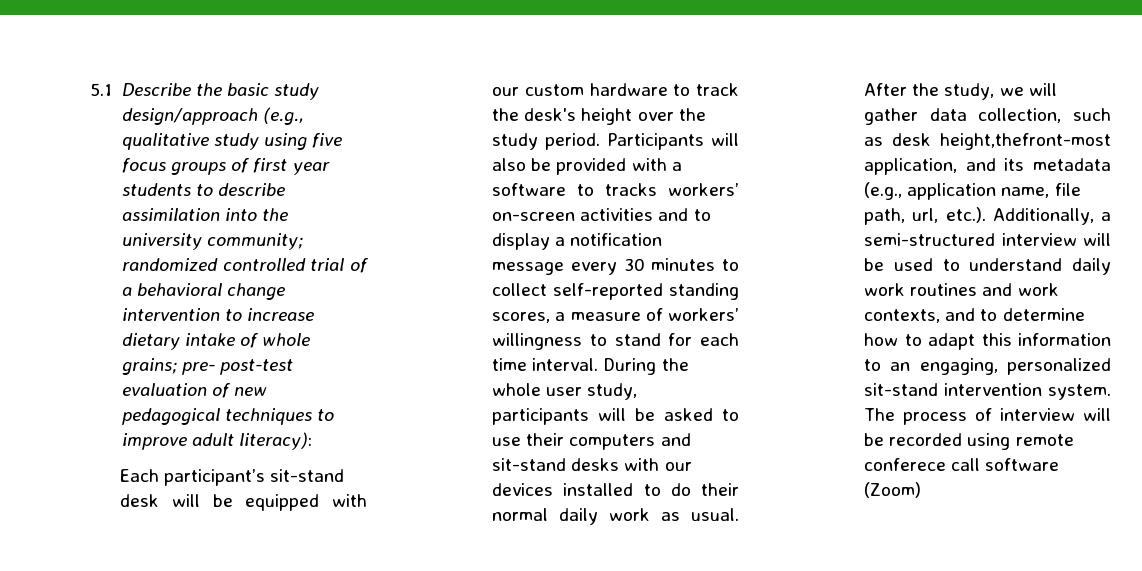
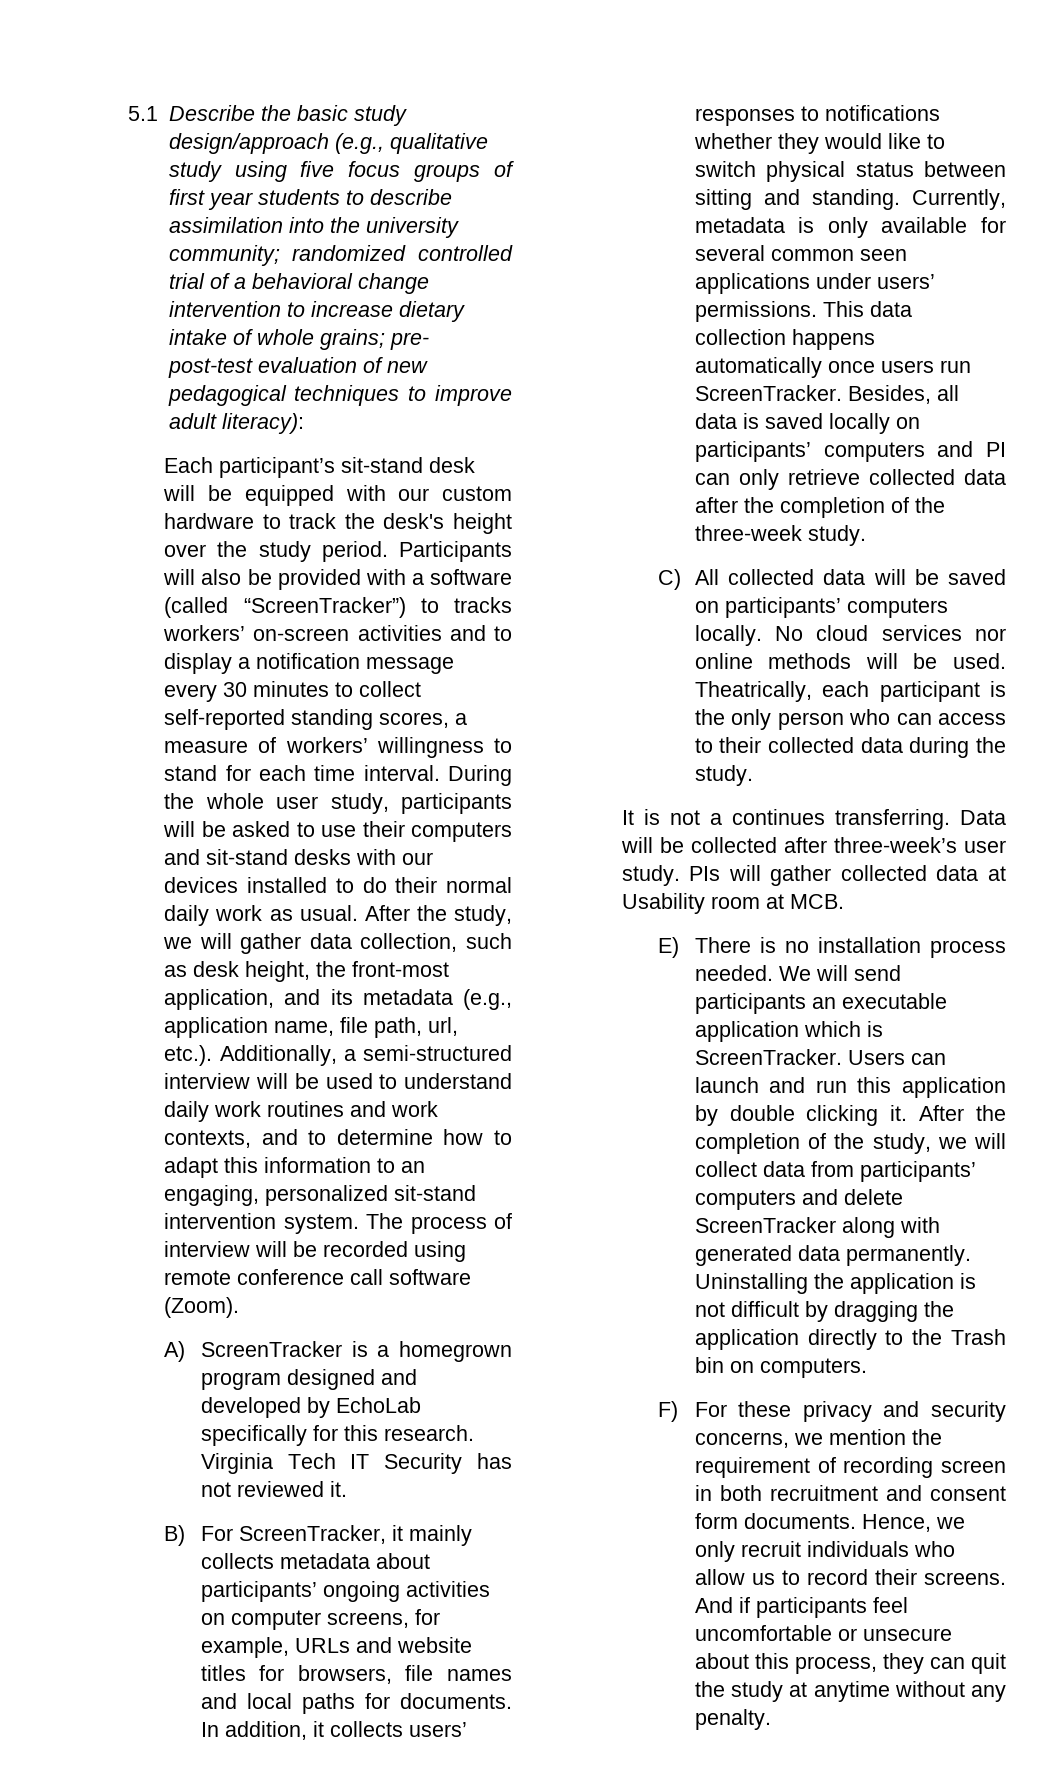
- Participants will also be provided with a software to tracks workers’ on-screen activities and to display a notification message every 30 minutes to collect self-reported standing scores, a measure of workers’ willingness to stand for each time interval.
+ Participants will also be provided with a software (called “ScreenTracker”) to tracks workers’ on-screen activities and to display a notification message every 30 minutes to collect self-reported standing scores, a measure of workers’ willingness to stand for each time interval.
- After the study, we will gather data collection, such as desk height,thefront-most application, and its metadata (e.g., application name, file path, url, etc.). Additionally, a semi-structured interview will be used to understand daily work routines and work contexts, and to determine how to adapt this information to an engaging, personalized sit-stand intervention system.
+ After the study, we will gather data collection, such as desk height, the front-most application, and its metadata (e.g., application name, file path, url, etc.). Additionally, a semi-structured interview will be used to understand daily work routines and work contexts, and to determine how to adapt this information to an engaging, personalized sit-stand intervention system.
- The process of interview will be recorded using remote conferece call software (Zoom)
+ The process of interview will be recorded using remote conference call software (Zoom).
+ A) ScreenTracker is a homegrown program designed and developed by EchoLab specifically for this research. Virginia Tech IT Security has not reviewed it.
+ B) For ScreenTracker, it mainly collects metadata about participants’ ongoing activities on computer screens, for example, URLs and website titles for browsers, file names and local paths for documents. In addition, it collects users’ responses to notifications whether they would like to switch physical status between sitting and standing. Currently, metadata is only available for several common seen applications under users’ permissions. This data collection happens automatically once users run ScreenTracker. Besides, all data is saved locally on participants’ computers and PI can only retrieve collected data after the completion of the three-week study.
+ C) All collected data will be saved on participants’ computers locally. No cloud services nor online methods will be used. Theatrically, each participant is the only person who can access to their collected data during the study.
+ It is not a continues transferring. Data will be collected after three-week’s user study. PIs will gather collected data at Usability room at MCB.
+ E) There is no installation process needed. We will send participants an executable application which is ScreenTracker. Users can launch and run this application by double clicking it. After the completion of the study, we will collect data from participants’ computers and delete ScreenTracker along with generated data permanently. Uninstalling the application is not difficult by dragging the application directly to the Trash bin on computers.
+ F) For these privacy and security concerns, we mention the requirement of recording screen in both recruitment and consent form documents. Hence, we only recruit individuals who allow us to record their screens. And if participants feel uncomfortable or unsecure about this process, they can quit the study at anytime without any penalty.

